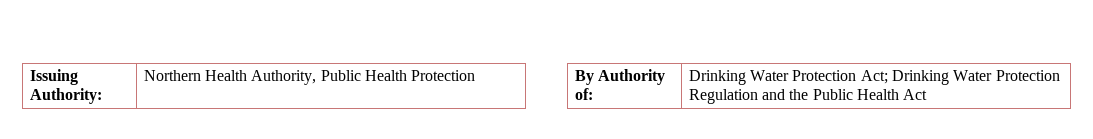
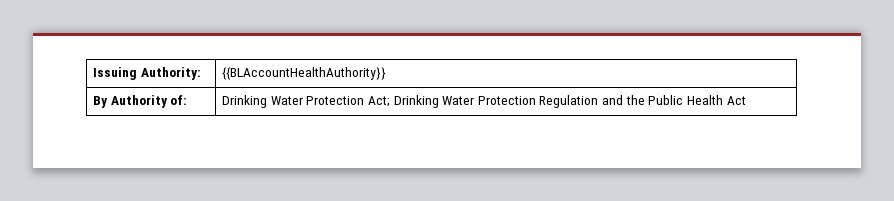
- Issuing Authority: | Northern Health Authority, Public Health Protection
+ Issuing Authority: | {{BLAccountHealthAuthority}}

